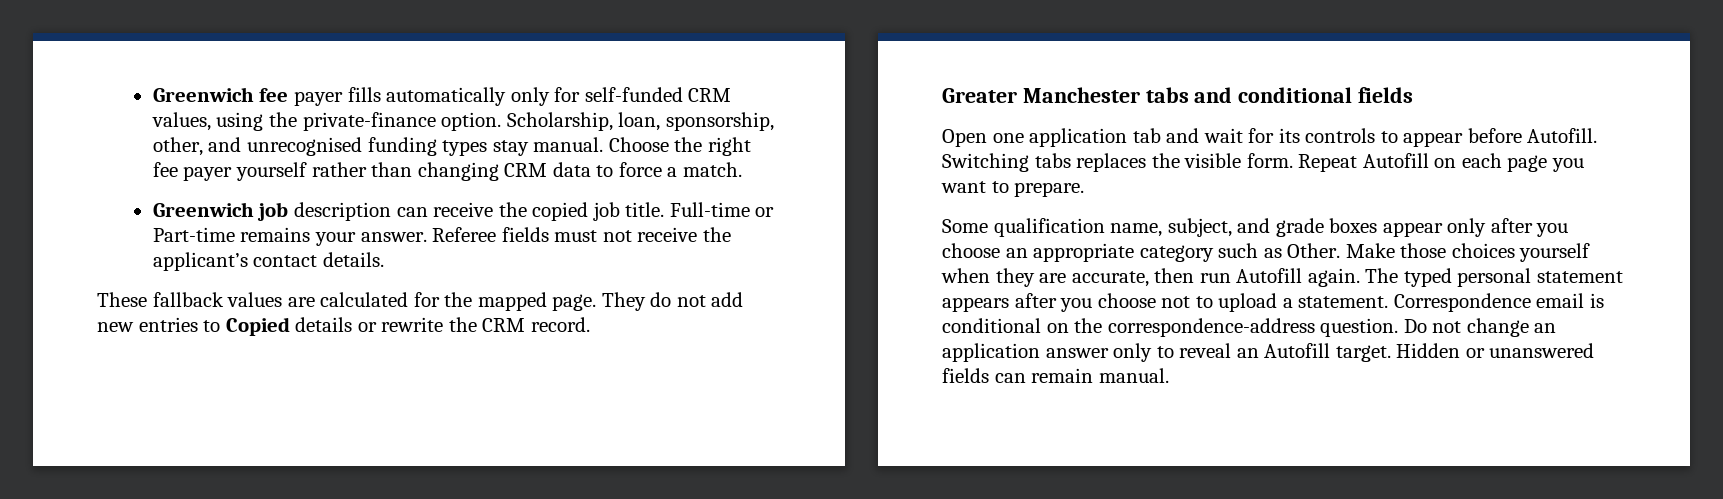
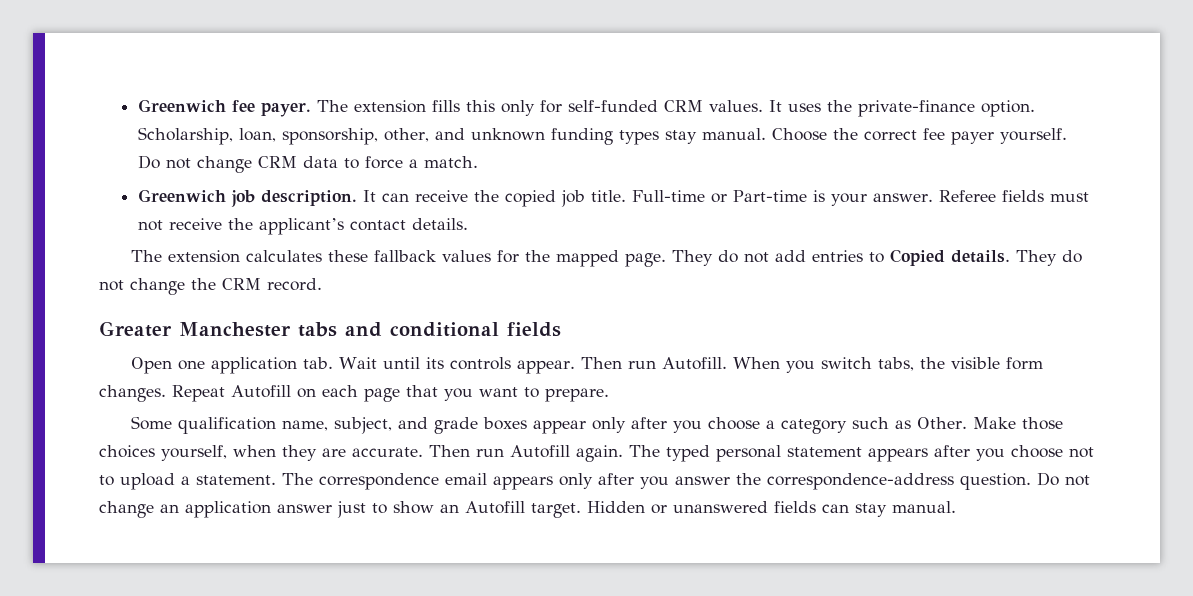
- Greenwich fee payer fills automatically only for self-funded CRM values, using the private-finance option.
+ Greenwich fee payer. The extension fills this only for self-funded CRM values. It uses the private-finance option.
- Scholarship, loan, sponsorship, other, and unrecognised funding types stay manual.
+ Scholarship, loan, sponsorship, other, and unknown funding types stay manual.
- Choose the right fee payer yourself rather than changing CRM data to force a match.
+ Choose the correct fee payer yourself. Do not change CRM data to force a match.
- Greenwich job description can receive the copied job title.
+ Greenwich job description. It can receive the copied job title.
- Full-time or Part-time remains your answer.
+ Full-time or Part-time is your answer.
- These fallback values are calculated for the mapped page.
+ The extension calculates these fallback values for the mapped page.
- They do not add new entries to Copied details or rewrite the CRM record.
+ They do not add entries to Copied details. They do not change the CRM record.
- Open one application tab and wait for its controls to appear before Autofill. Switching tabs replaces the visible form.
+ Open one application tab. Wait until its controls appear. Then run Autofill. When you switch tabs, the visible form changes.
- Repeat Autofill on each page you want to prepare.
+ Repeat Autofill on each page that you want to prepare.
- Some qualification name, subject, and grade boxes appear only after you choose an appropriate category such as Other.
+ Some qualification name, subject, and grade boxes appear only after you choose a category such as Other.
- Make those choices yourself when they are accurate, then run Autofill again.
+ Make those choices yourself, when they are accurate. Then run Autofill again.
- Correspondence email is conditional on the correspondence-address question.
+ The correspondence email appears only after you answer the correspondence-address question.
- Do not change an application answer only to reveal an Autofill target.
+ Do not change an application answer just to show an Autofill target.
- Hidden or unanswered fields can remain manual.
+ Hidden or unanswered fields can stay manual.

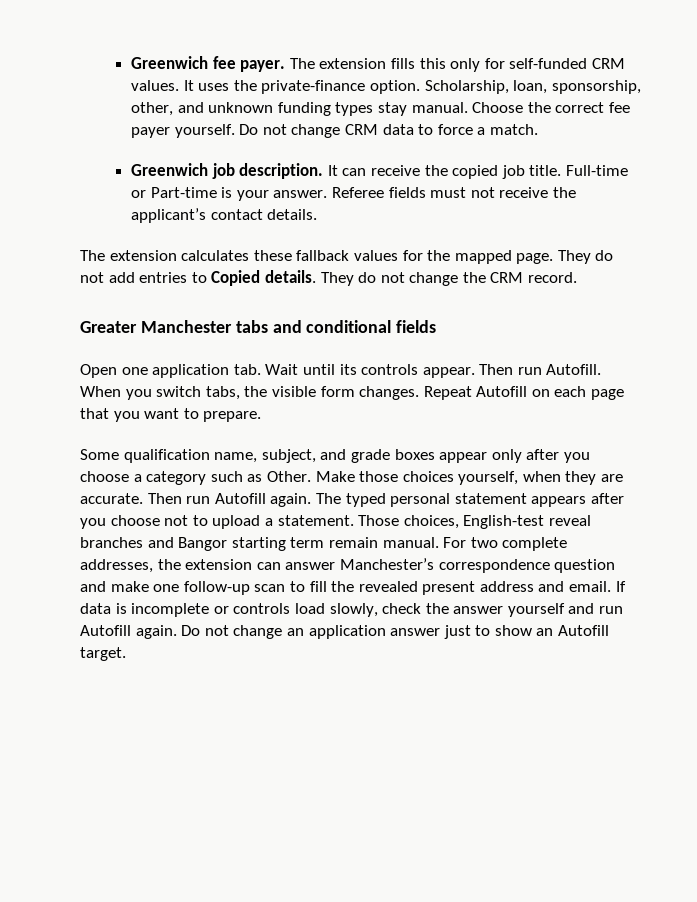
- The correspondence email appears only after you answer the correspondence-address question.
+ Those choices, English-test reveal branches and Bangor starting term remain manual. For two complete addresses, the extension can answer Manchester’s correspondence question and make one follow-up scan to fill the revealed present address and email. If data is incomplete or controls load slowly, check the answer yourself and run Autofill again.
- Hidden or unanswered fields can stay manual.

